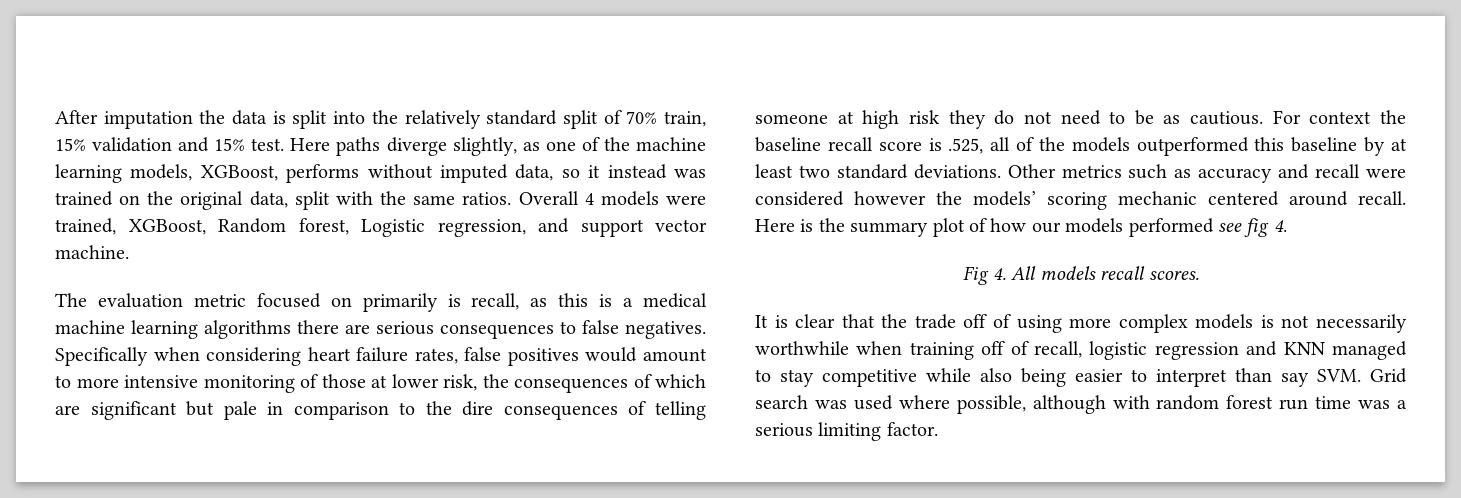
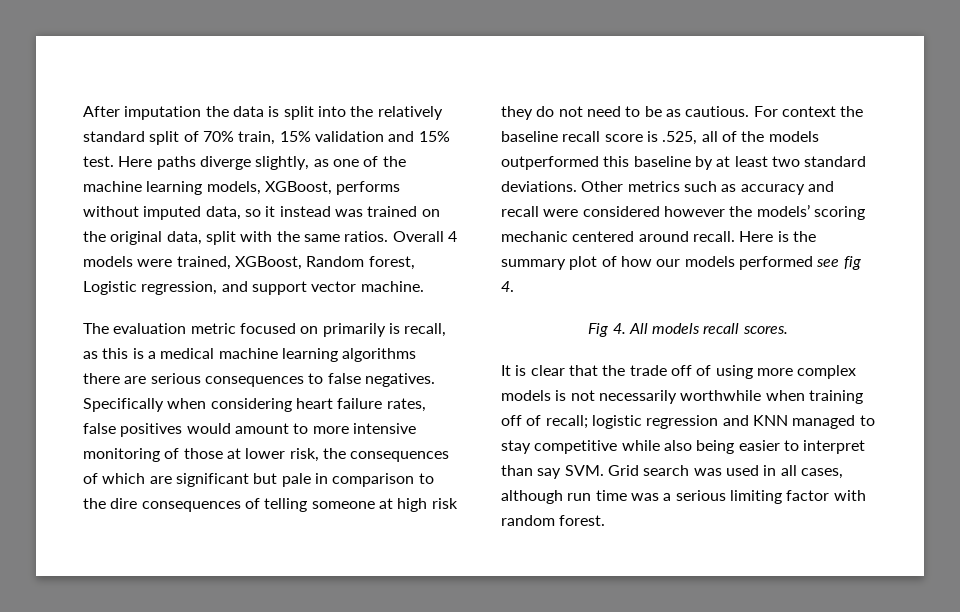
- It is clear that the trade off of using more complex models is not necessarily worthwhile when training off of recall, logistic regression and KNN managed to stay competitive while also being easier to interpret than say SVM. Grid search was used where possible, although with random forest run time was a serious limiting factor.
+ It is clear that the trade off of using more complex models is not necessarily worthwhile when training off of recall; logistic regression and KNN managed to stay competitive while also being easier to interpret than say SVM. Grid search was used in all cases, although run time was a serious limiting factor with random forest.

